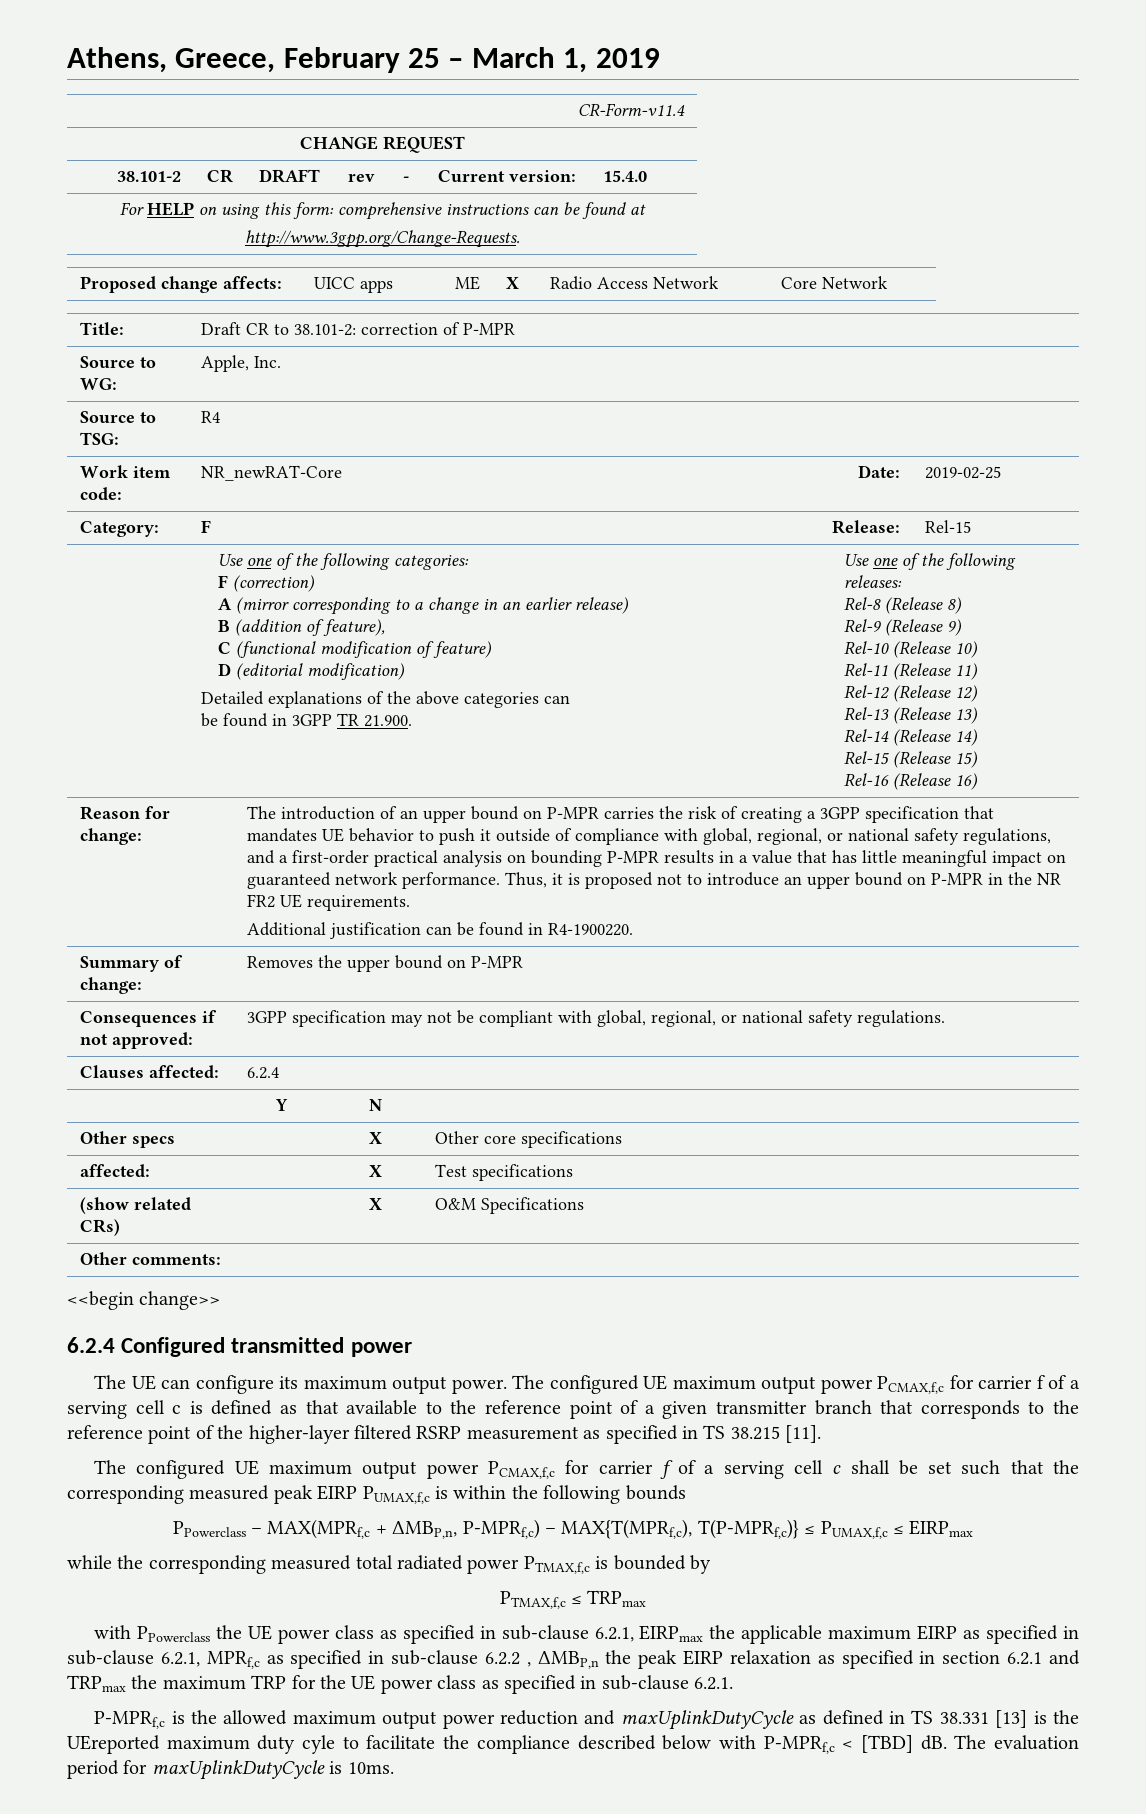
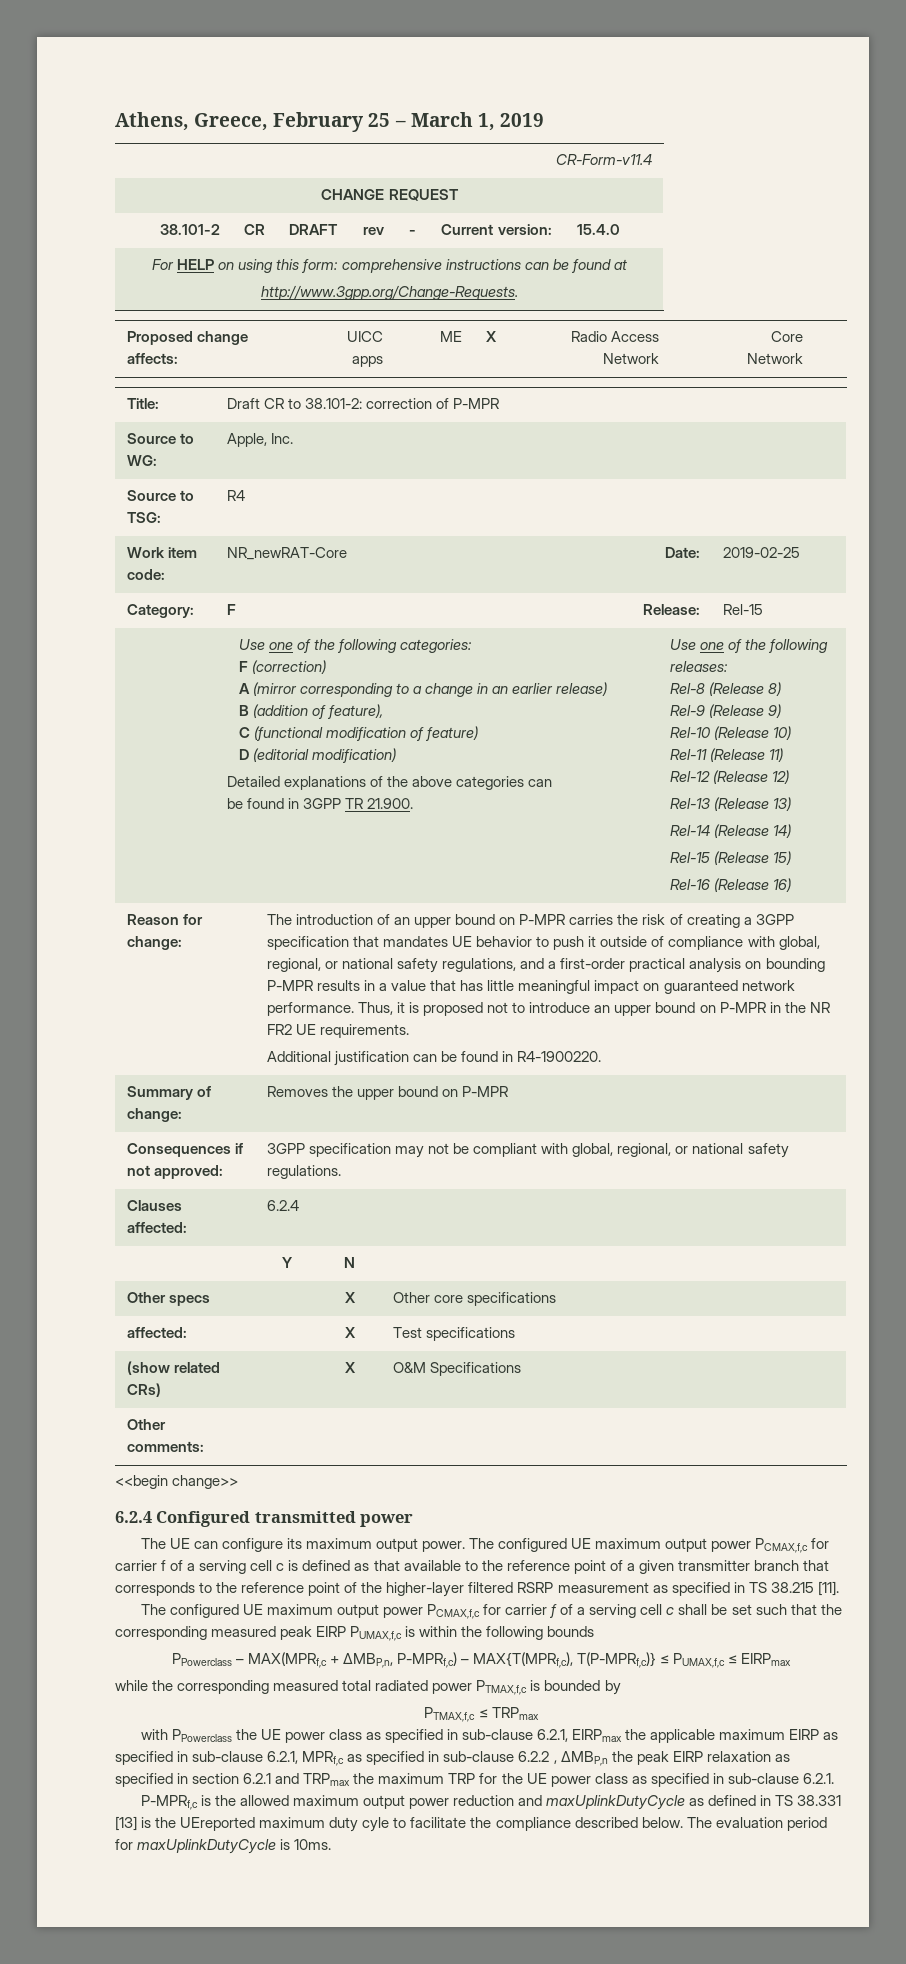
- P-MPRf,c is the allowed maximum output power reduction and maxUplinkDutyCycle as defined in TS 38.331 [13] is the UEreported maximum duty cyle to facilitate the compliance described below with P-MPRf,c < [TBD] dB.
+ P-MPRf,c is the allowed maximum output power reduction and maxUplinkDutyCycle as defined in TS 38.331 [13] is the UEreported maximum duty cyle to facilitate the compliance described below.

